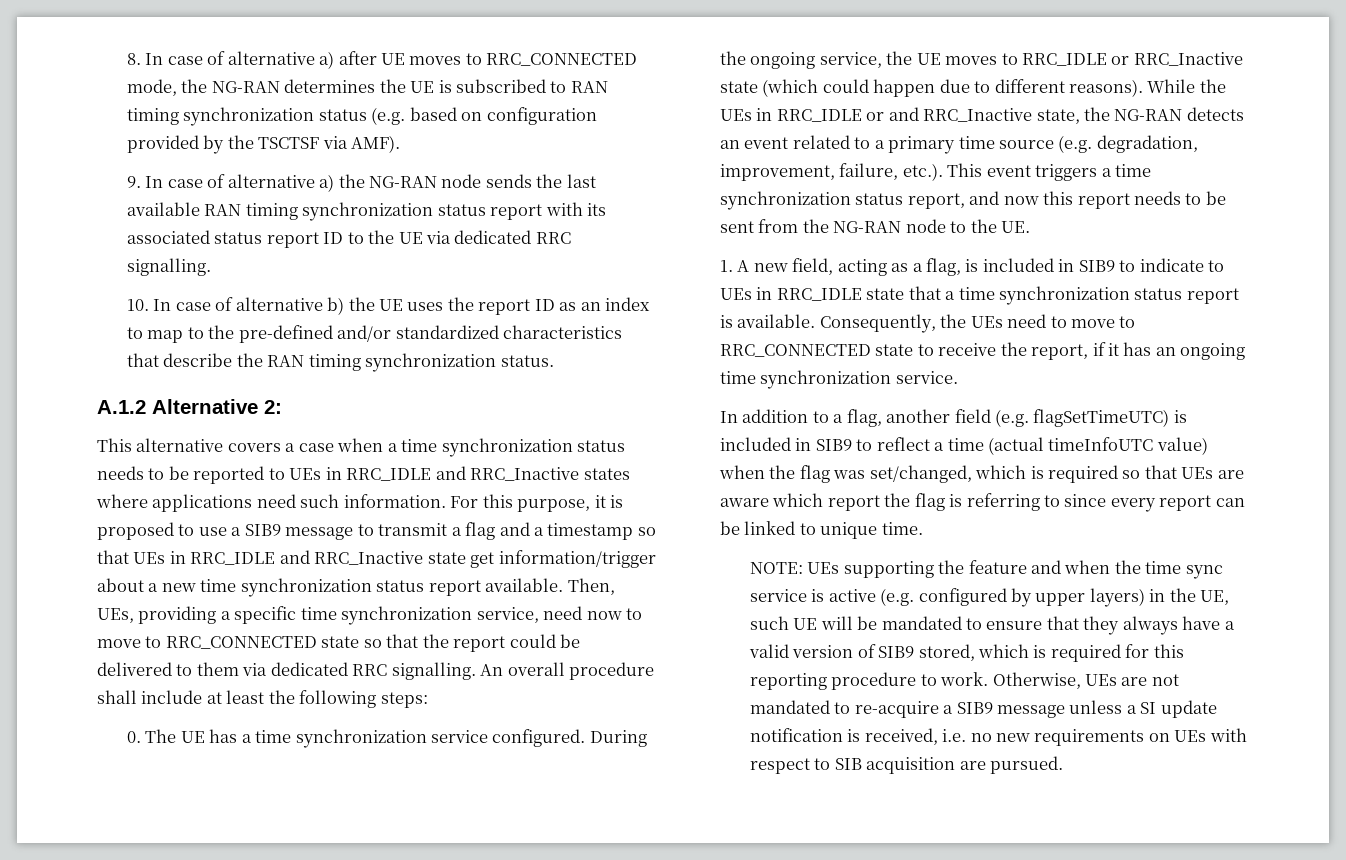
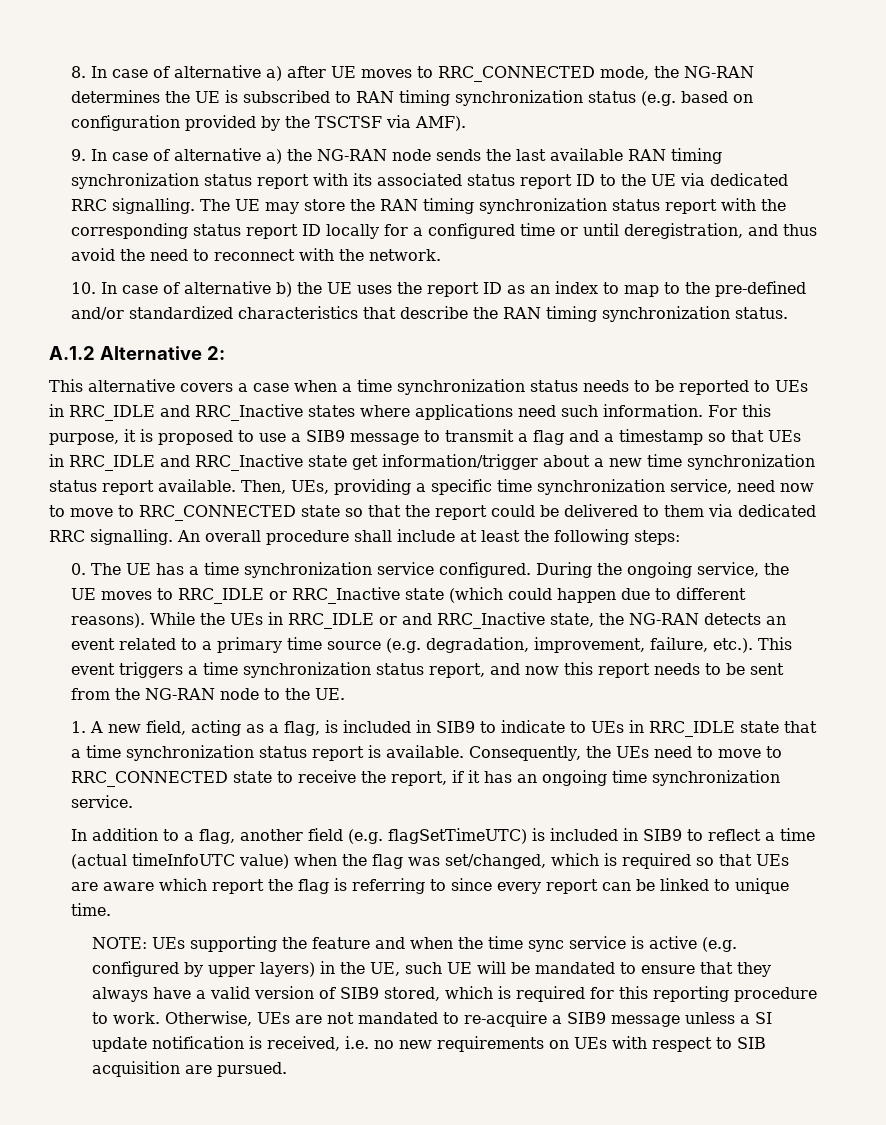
+ The UE may store the RAN timing synchronization status report with the corresponding status report ID locally for a configured time or until deregistration, and thus avoid the need to reconnect with the network.

